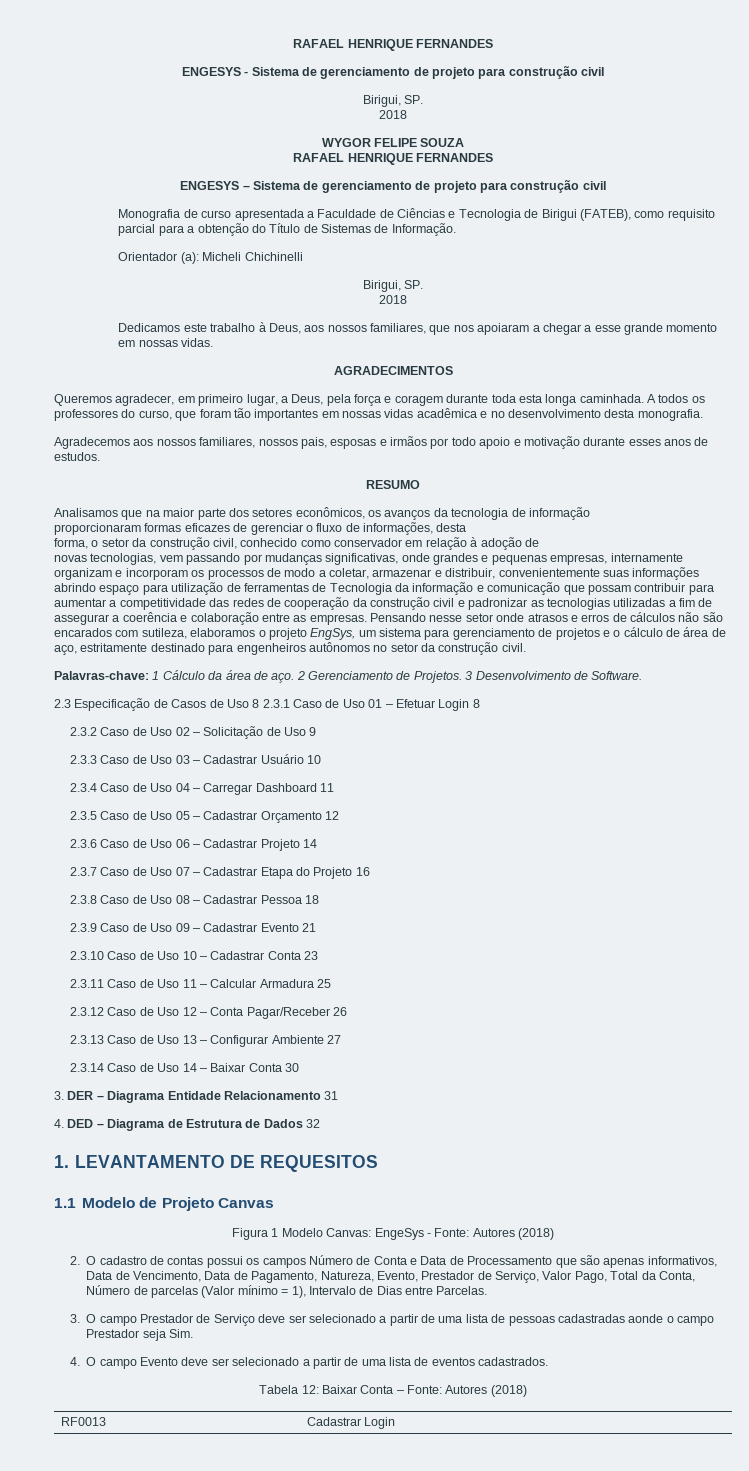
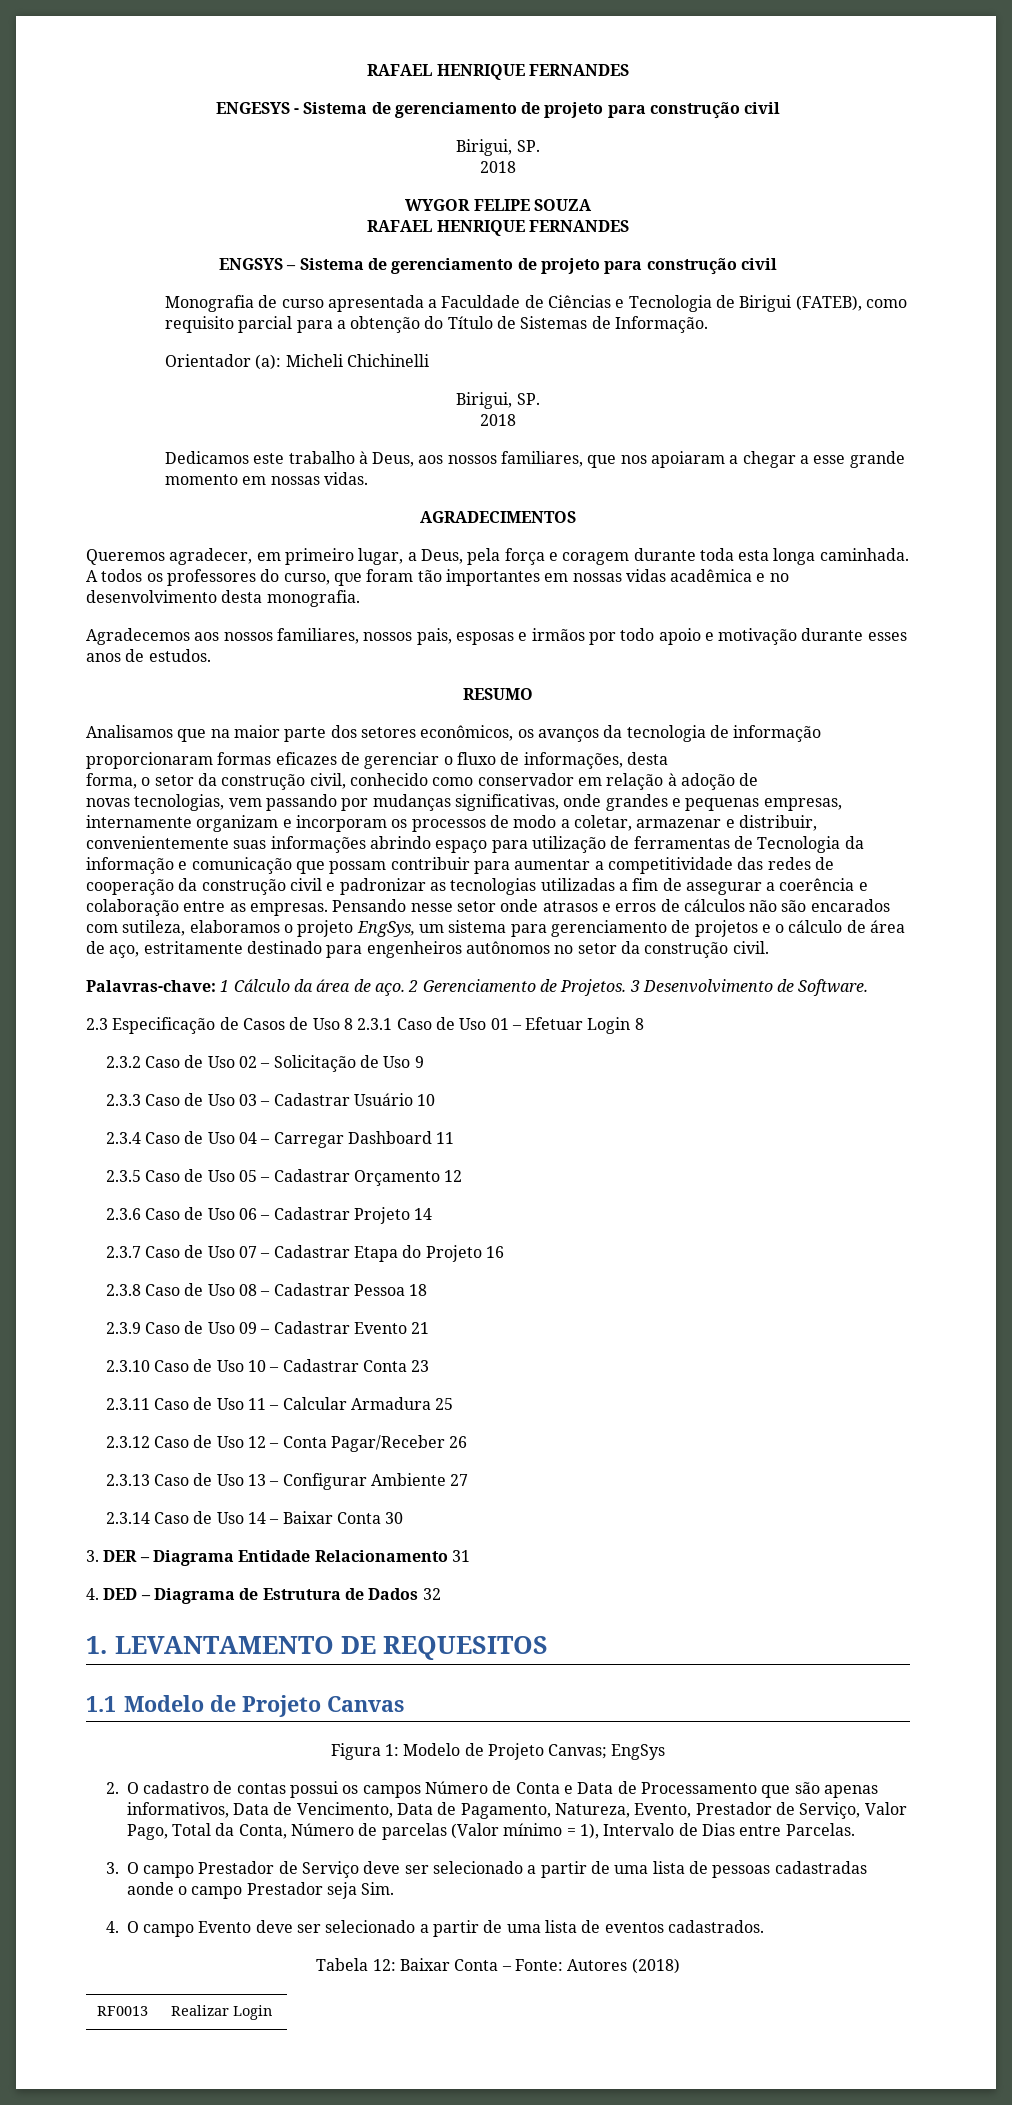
  WYGOR FELIPE SOUZA
  RAFAEL HENRIQUE FERNANDES
- ENGESYS – Sistema de gerenciamento de projeto para construção civil
+ ENGSYS – Sistema de gerenciamento de projeto para construção civil
- Figura 1 Modelo Canvas: EngeSys - Fonte: Autores (2018)
+ Figura 1: Modelo de Projeto Canvas; EngSys
- RF0013 | Cadastrar Login
+ RF0013 | Realizar Login

